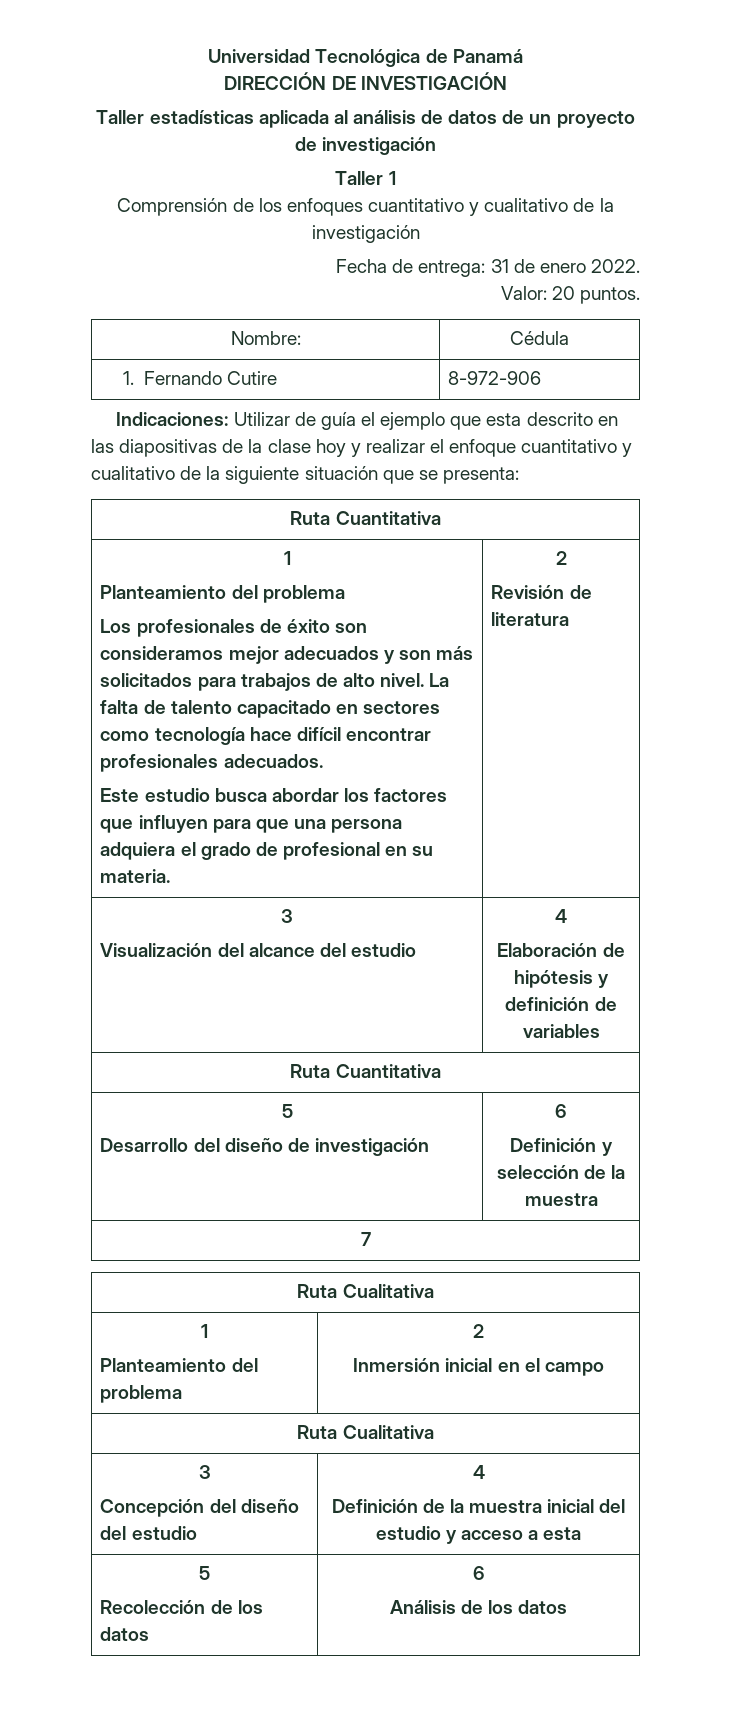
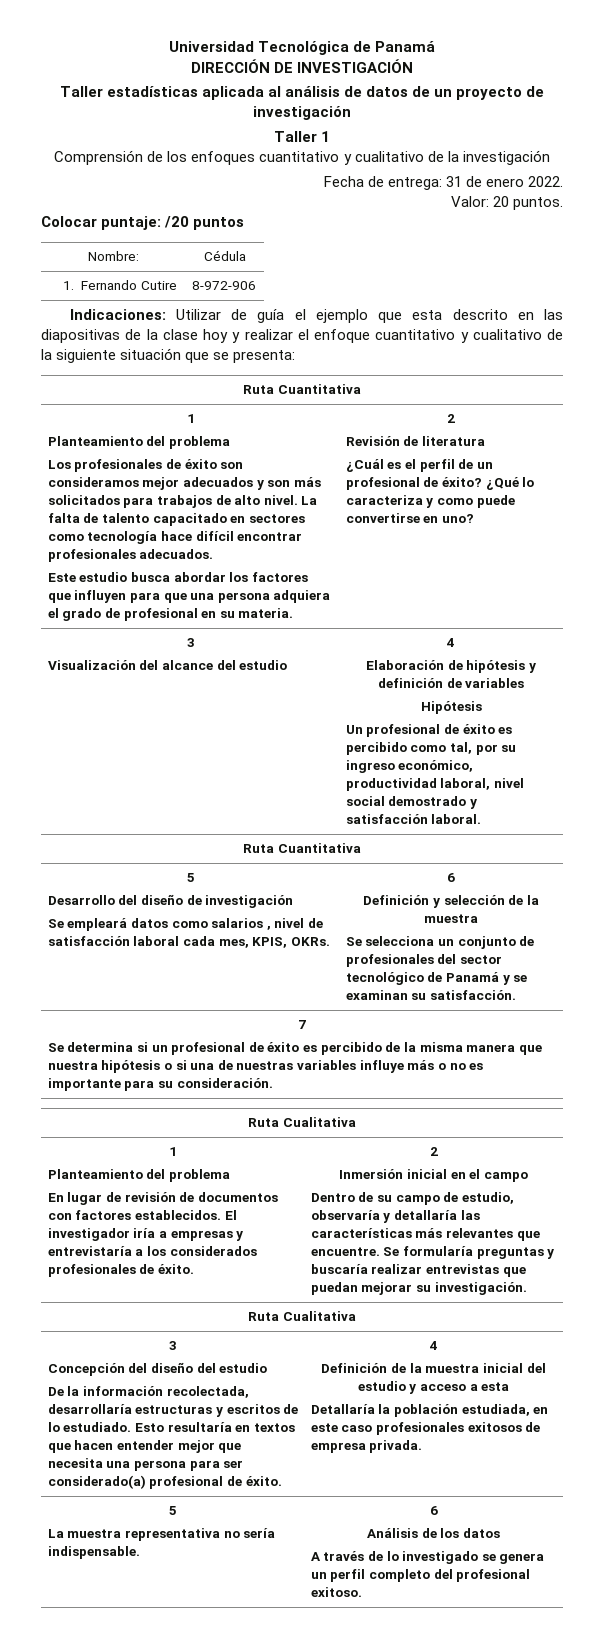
+ Colocar puntaje: /20 puntos
  Revisión de literatura
+ ¿Cuál es el perfil de un profesional de éxito? ¿Qué lo caracteriza y como puede convertirse en uno?
  3
  Visualización del alcance del estudio | 4
  Elaboración de hipótesis y definición de variables
+ Hipótesis
+ Un profesional de éxito es percibido como tal, por su ingreso económico, productividad laboral, nivel social demostrado y satisfacción laboral.
+ Se empleará datos como salarios , nivel de satisfacción laboral cada mes, KPIS, OKRs.
+ Se selecciona un conjunto de profesionales del sector tecnológico de Panamá y se examinan su satisfacción.
  7
+ Se determina si un profesional de éxito es percibido de la misma manera que nuestra hipótesis o si una de nuestras variables influye más o no es importante para su consideración.
+ En lugar de revisión de documentos con factores establecidos. El investigador iría a empresas y entrevistaría a los considerados profesionales de éxito.
+ Dentro de su campo de estudio, observaría y detallaría las características más relevantes que encuentre. Se formularía preguntas y buscaría realizar entrevistas que puedan mejorar su investigación.
+ De la información recolectada, desarrollaría estructuras y escritos de lo estudiado. Esto resultaría en textos que hacen entender mejor que necesita una persona para ser considerado(a) profesional de éxito.
  Definición de la muestra inicial del estudio y acceso a esta
+ Detallaría la población estudiada, en este caso profesionales exitosos de empresa privada.
  5
- Recolección de los datos | 6
+ La muestra representativa no sería indispensable. | 6
  Análisis de los datos
+ A través de lo investigado se genera un perfil completo del profesional exitoso.

